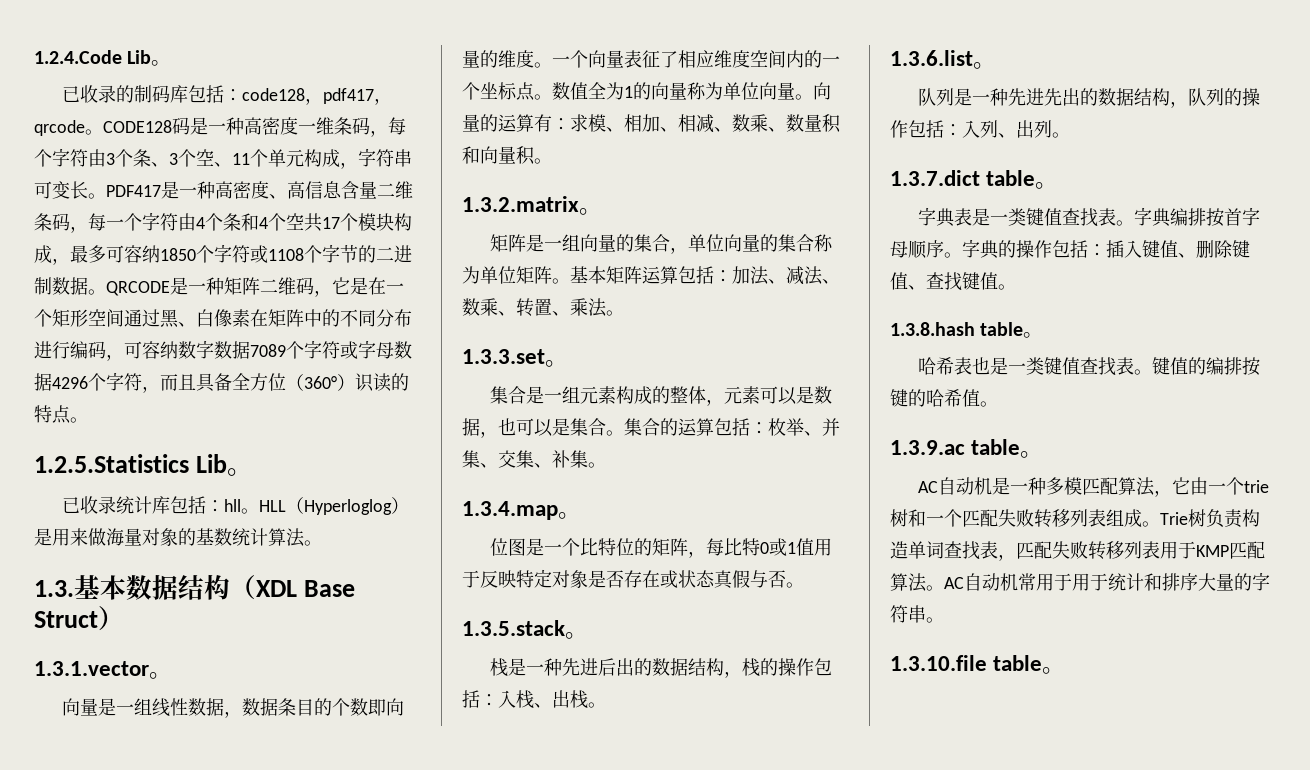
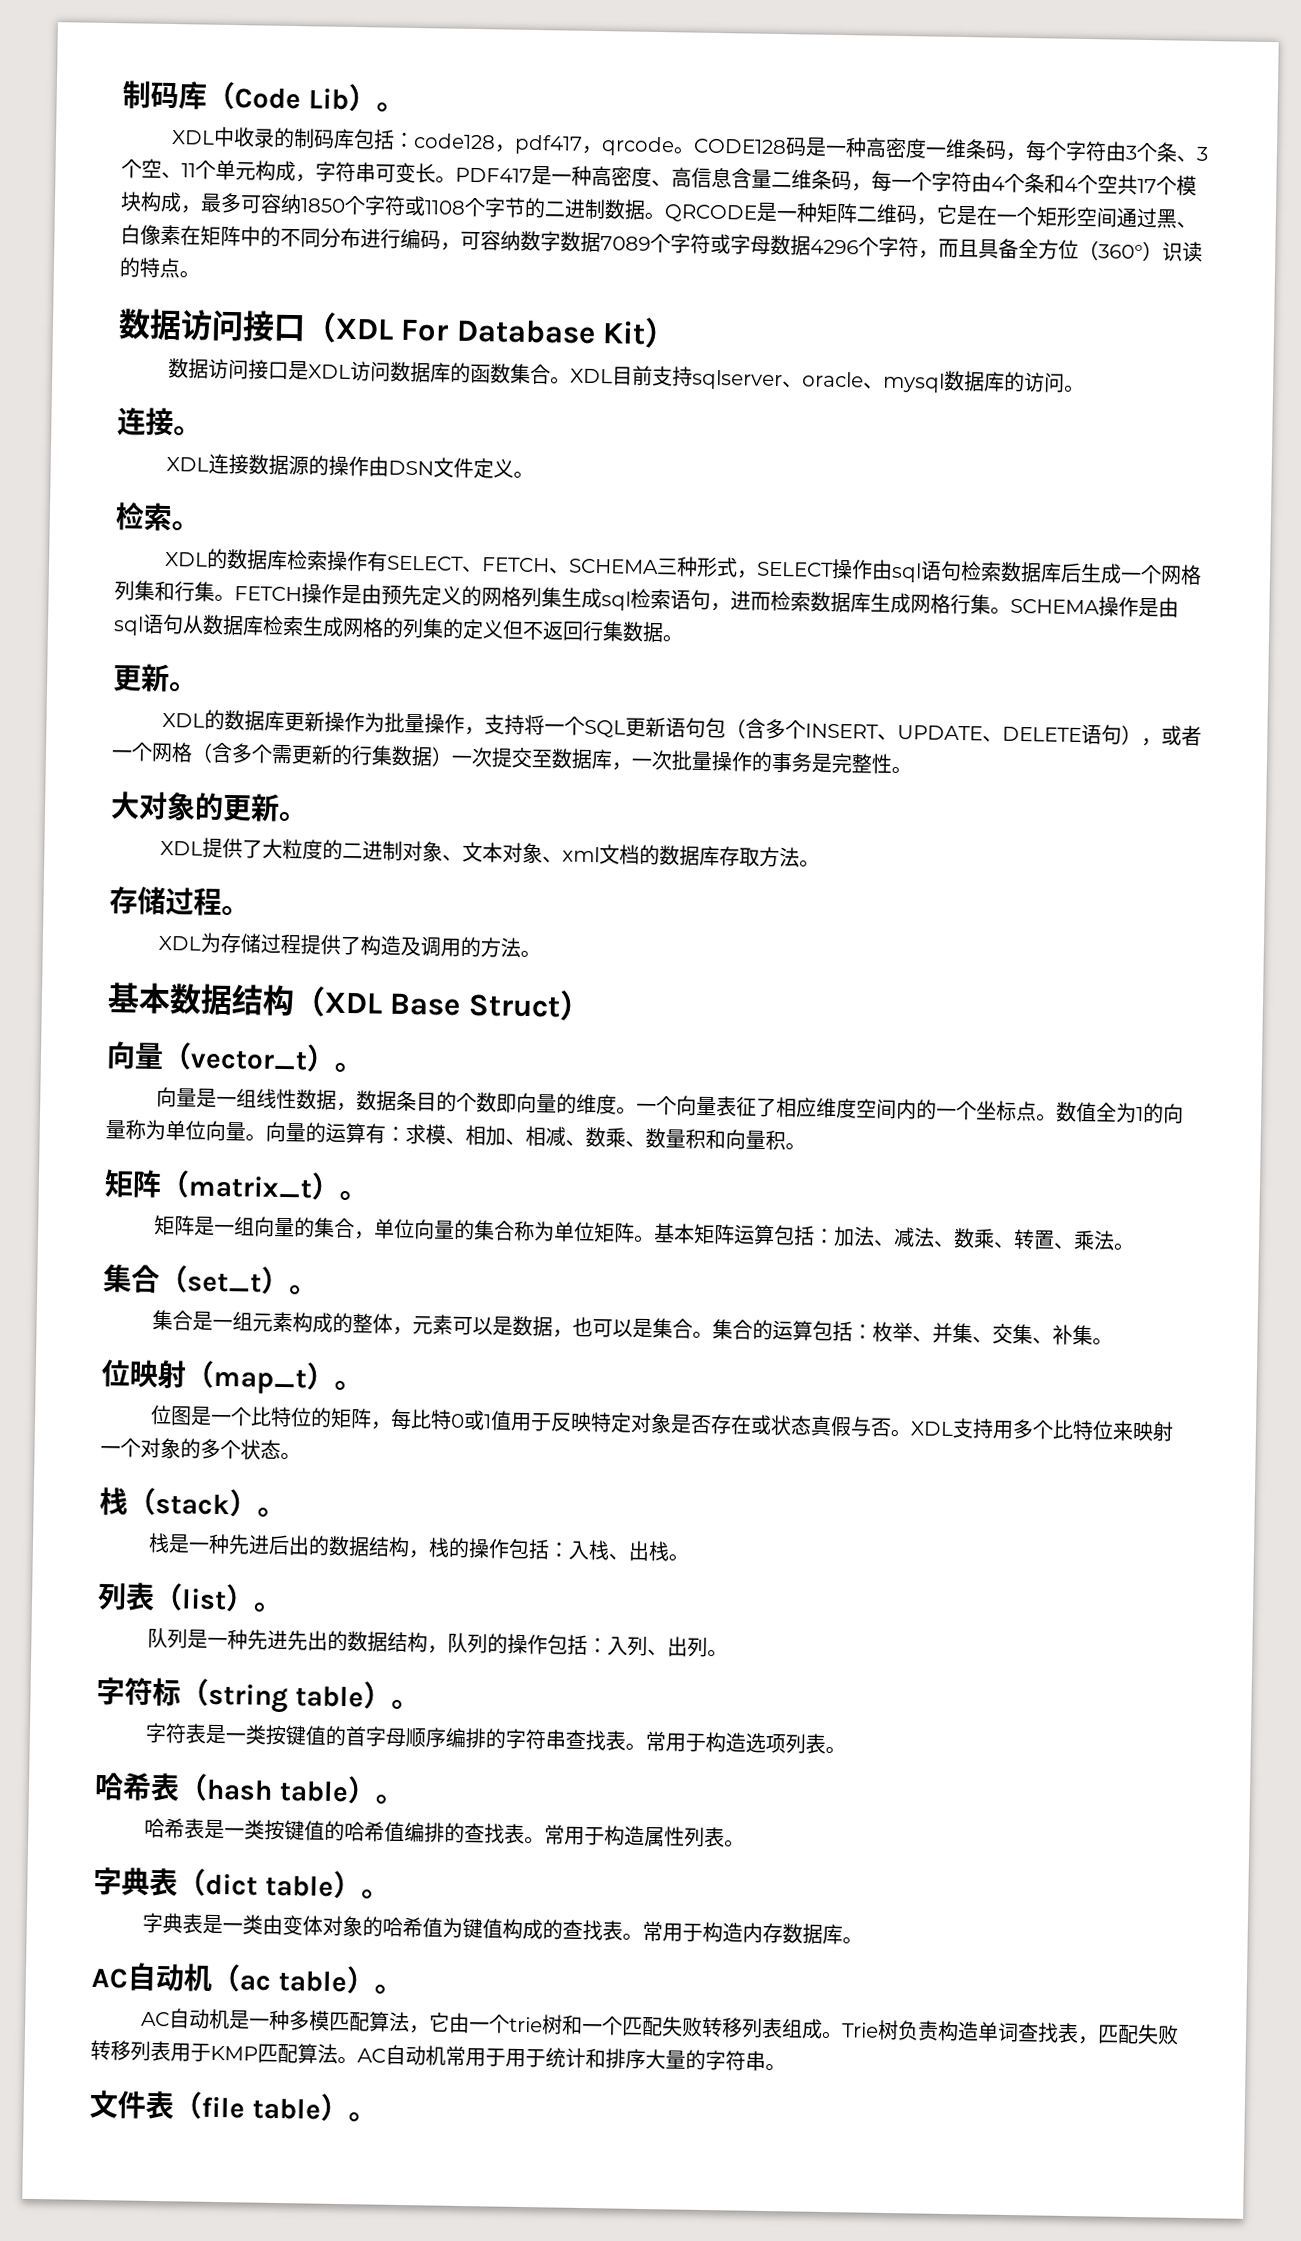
- 1.2.4.Code Lib。
- 已收录的制码库包括：code128，pdf417，qrcode。
+ 制码库（Code Lib）。
+ XDL中收录的制码库包括：code128，pdf417，qrcode。
- 1.2.5.Statistics Lib。
- 已收录统计库包括：hll。HLL（Hyperloglog）是用来做海量对象的基数统计算法。
- 1.3.基本数据结构（XDL Base Struct）
+ 数据访问接口（XDL For Database Kit）
+ 数据访问接口是XDL访问数据库的函数集合。XDL目前支持sqlserver、oracle、mysql数据库的访问。
+ 连接。
+ XDL连接数据源的操作由DSN文件定义。
+ 检索。
+ XDL的数据库检索操作有SELECT、FETCH、SCHEMA三种形式，SELECT操作由sql语句检索数据库后生成一个网格列集和行集。FETCH操作是由预先定义的网格列集生成sql检索语句，进而检索数据库生成网格行集。SCHEMA操作是由sql语句从数据库检索生成网格的列集的定义但不返回行集数据。
+ 更新。
+ XDL的数据库更新操作为批量操作，支持将一个SQL更新语句包（含多个INSERT、UPDATE、DELETE语句），或者一个网格（含多个需更新的行集数据）一次提交至数据库，一次批量操作的事务是完整性。
+ 大对象的更新。
+ XDL提供了大粒度的二进制对象、文本对象、xml文档的数据库存取方法。
+ 存储过程。
+ XDL为存储过程提供了构造及调用的方法。
+ 基本数据结构（XDL Base Struct）
- 1.3.1.vector。
+ 向量（vector_t）。
- 1.3.2.matrix。
+ 矩阵（matrix_t）。
- 1.3.3.set。
+ 集合（set_t）。
- 1.3.4.map。
+ 位映射（map_t）。
- 位图是一个比特位的矩阵，每比特0或1值用于反映特定对象是否存在或状态真假与否。
- 1.3.5.stack。
+ 位图是一个比特位的矩阵，每比特0或1值用于反映特定对象是否存在或状态真假与否。XDL支持用多个比特位来映射一个对象的多个状态。
+ 栈（stack）。
- 1.3.6.list。
+ 列表（list）。
- 1.3.7.dict table。
- 字典表是一类键值查找表。字典编排按首字母顺序。字典的操作包括：插入键值、删除键值、查找键值。
- 1.3.8.hash table。
- 哈希表也是一类键值查找表。键值的编排按键的哈希值。
- 1.3.9.ac table。
+ 字符标（string table）。
+ 字符表是一类按键值的首字母顺序编排的字符串查找表。常用于构造选项列表。
+ 哈希表（hash table）。
+ 哈希表是一类按键值的哈希值编排的查找表。常用于构造属性列表。
+ 字典表（dict table）。
+ 字典表是一类由变体对象的哈希值为键值构成的查找表。常用于构造内存数据库。
+ AC自动机（ac table）。
- 1.3.10.file table。
+ 文件表（file table）。

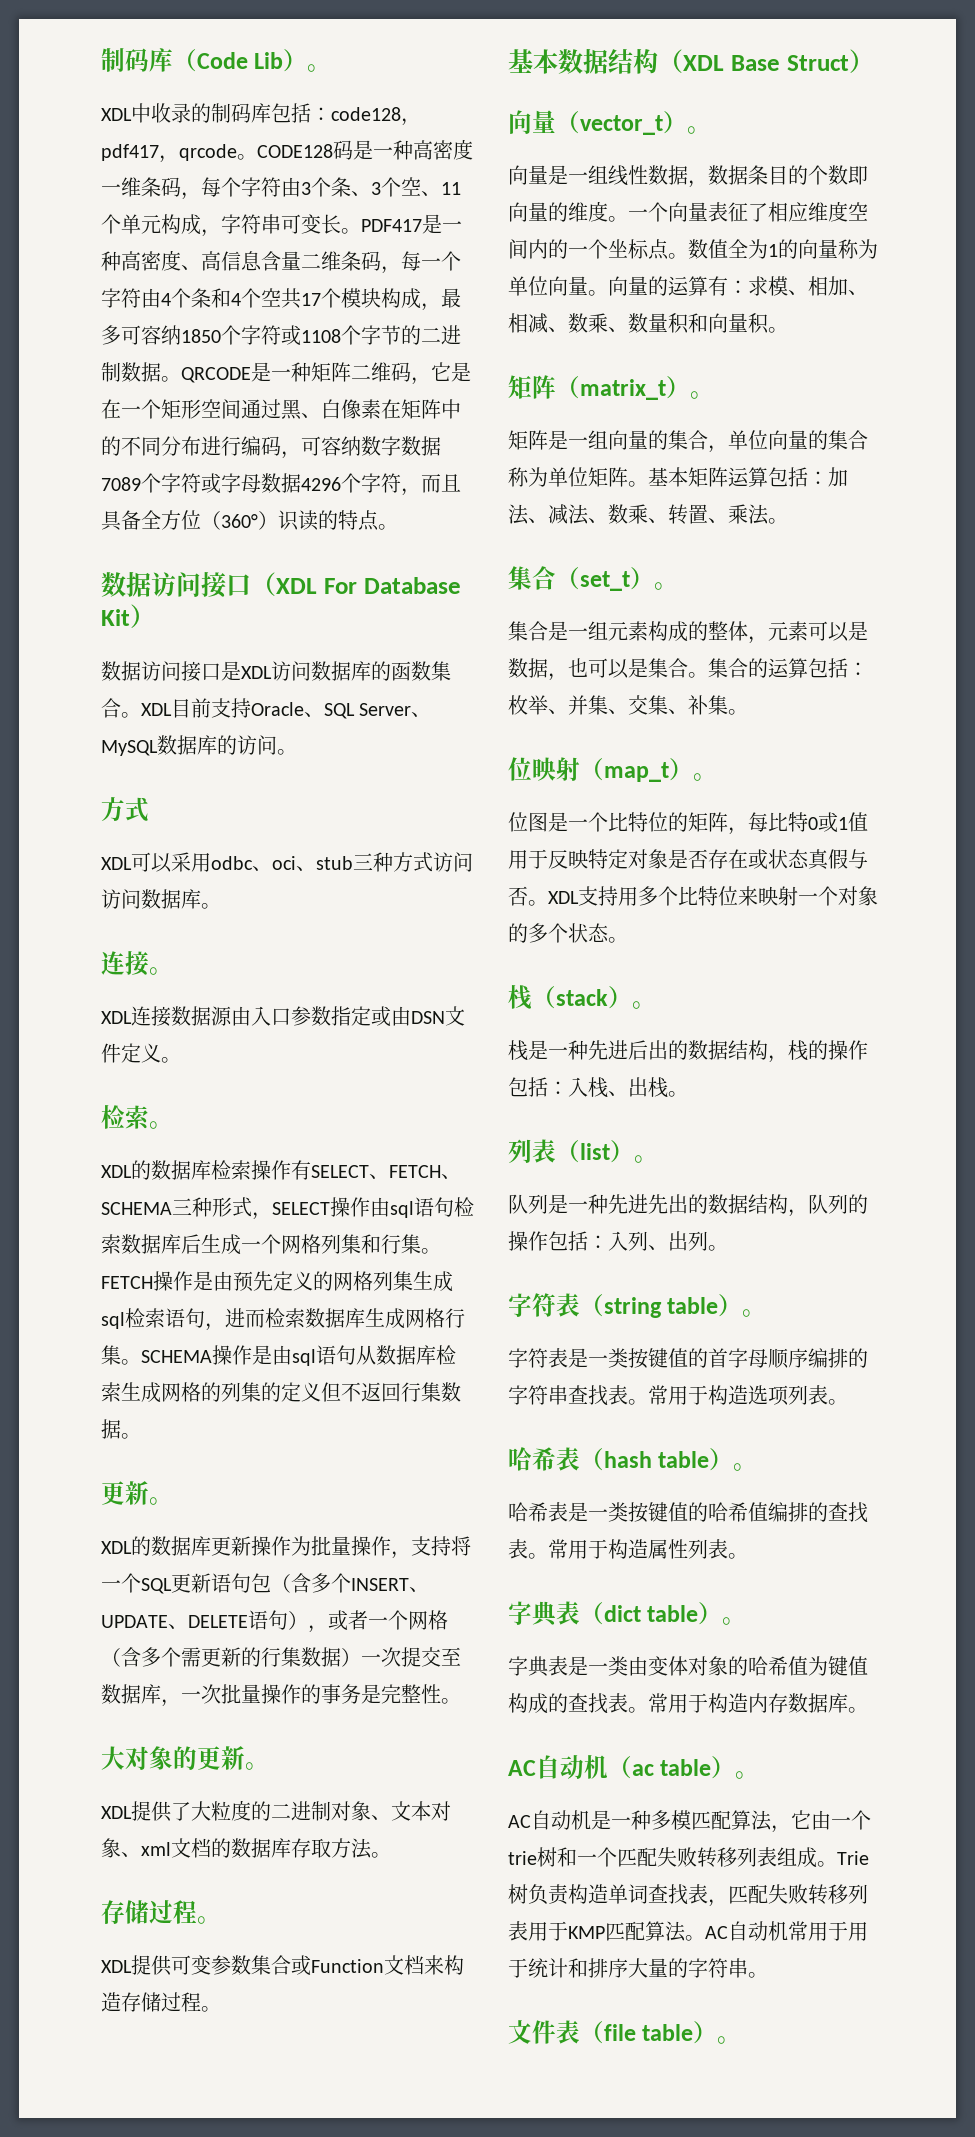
- XDL目前支持sqlserver、oracle、mysql数据库的访问。
+ XDL目前支持Oracle、SQL Server、MySQL数据库的访问。
+ 方式
+ XDL可以采用odbc、oci、stub三种方式访问访问数据库。
- XDL连接数据源的操作由DSN文件定义。
+ XDL连接数据源由入口参数指定或由DSN文件定义。
- XDL为存储过程提供了构造及调用的方法。
+ XDL提供可变参数集合或Function文档来构造存储过程。
- 字符标（string table）。
+ 字符表（string table）。

